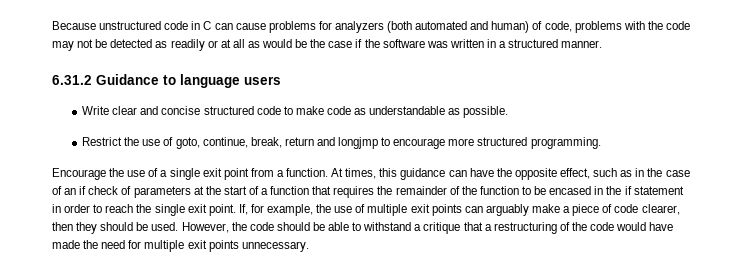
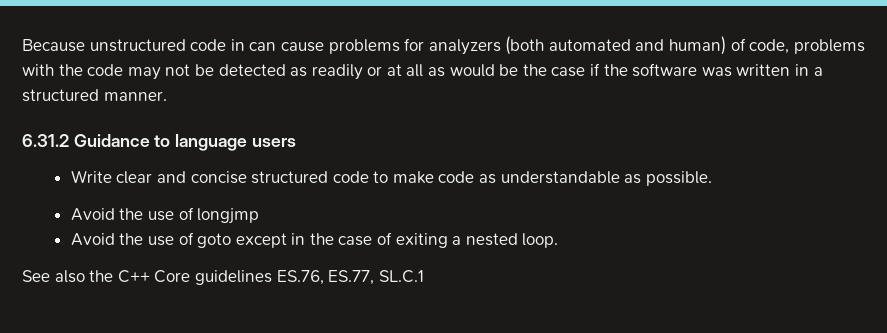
- Because unstructured code in C can cause problems for analyzers (both automated and human) of code, problems with the code may not be detected as readily or at all as would be the case if the software was written in a structured manner.
+ Because unstructured code in can cause problems for analyzers (both automated and human) of code, problems with the code may not be detected as readily or at all as would be the case if the software was written in a structured manner.
- Restrict the use of goto, continue, break, return and longjmp to encourage more structured programming.
- Encourage the use of a single exit point from a function. At times, this guidance can have the opposite effect, such as in the case of an if check of parameters at the start of a function that requires the remainder of the function to be encased in the if statement in order to reach the single exit point. If, for example, the use of multiple exit points can arguably make a piece of code clearer, then they should be used. However, the code should be able to withstand a critique that a restructuring of the code would have made the need for multiple exit points unnecessary.
+ Avoid the use of longjmp
+ Avoid the use of goto except in the case of exiting a nested loop.
+ See also the C++ Core guidelines ES.76, ES.77, SL.C.1

